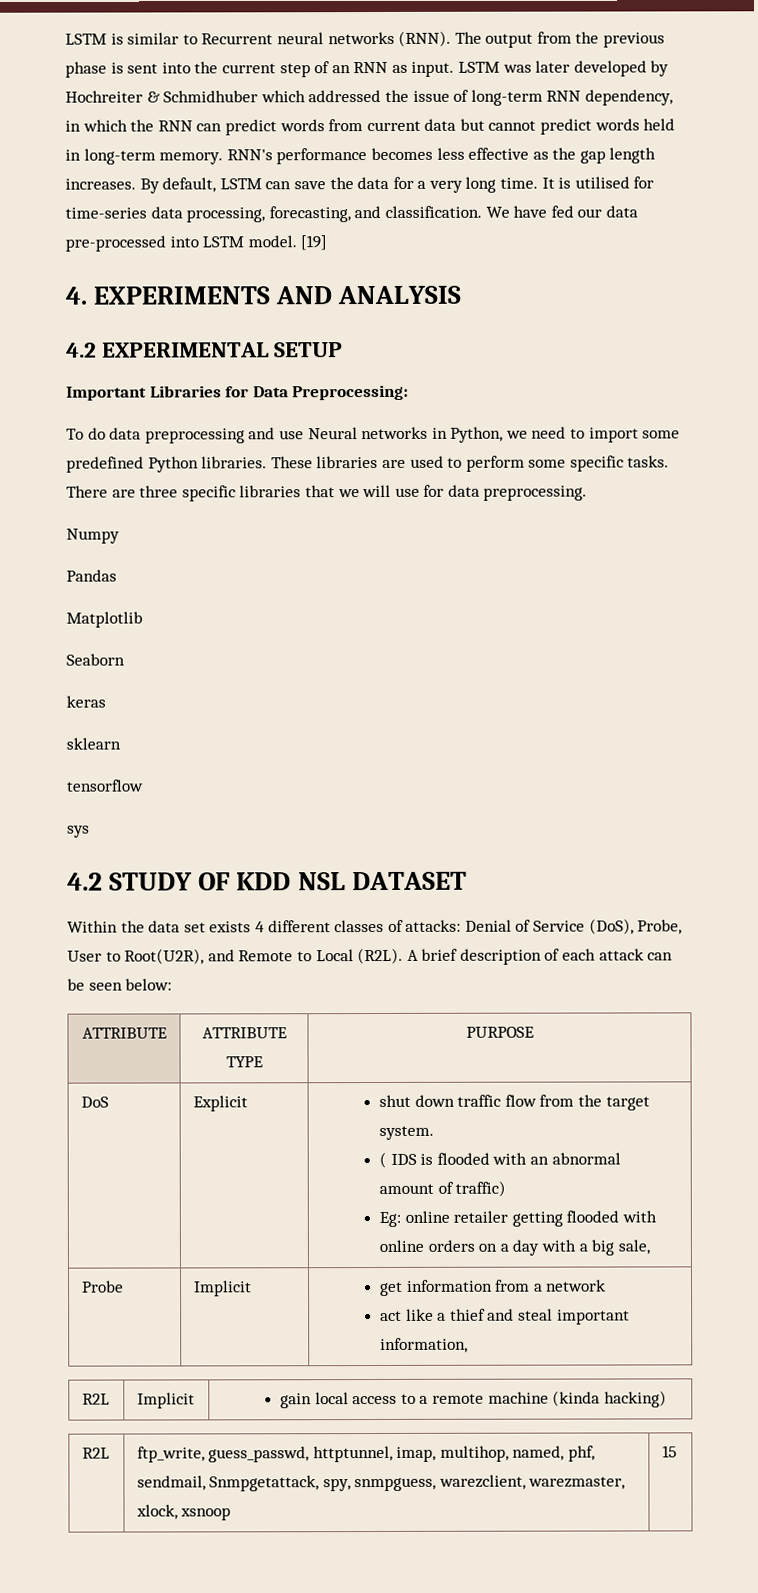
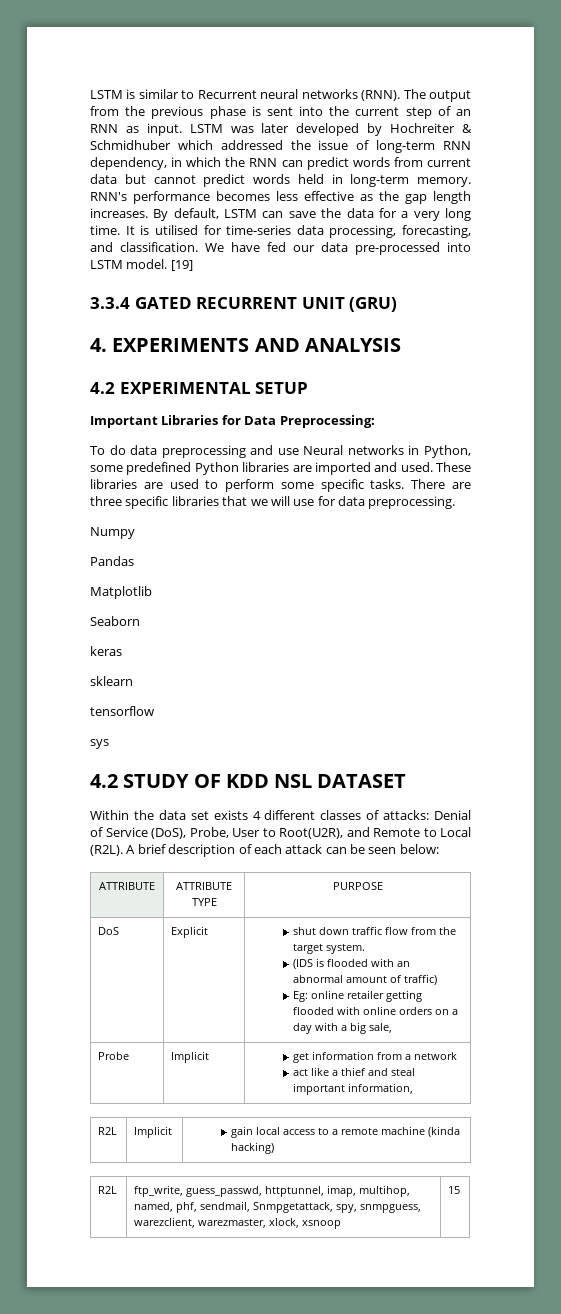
+ 3.3.4 GATED RECURRENT UNIT (GRU)
- To do data preprocessing and use Neural networks in Python, we need to import some predefined Python libraries.
+ To do data preprocessing and use Neural networks in Python, some predefined Python libraries are imported and used.
  DoS | Explicit | shut down traffic flow from the target system.
- ( IDS is flooded with an abnormal amount of traffic)
+ (IDS is flooded with an abnormal amount of traffic)

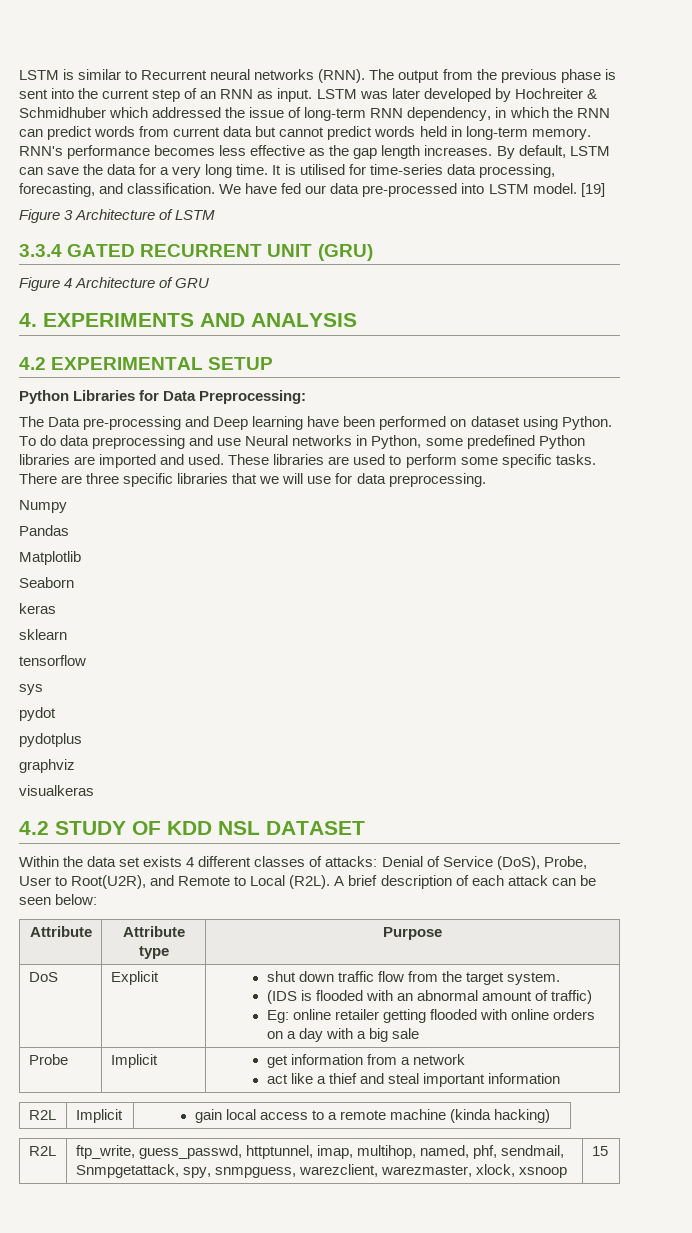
+ Figure 3 Architecture of LSTM
+ Figure 4 Architecture of GRU
- Important Libraries for Data Preprocessing:
+ Python Libraries for Data Preprocessing:
+ The Data pre-processing and Deep learning have been performed on dataset using Python.
+ pydot
+ pydotplus
+ graphviz
+ visualkeras
- ATTRIBUTE | ATTRIBUTE TYPE | PURPOSE
+ Attribute | Attribute type | Purpose
  DoS | Explicit | shut down traffic flow from the target system.
  (IDS is flooded with an abnormal amount of traffic)
- Eg: online retailer getting flooded with online orders on a day with a big sale,
+ Eg: online retailer getting flooded with online orders on a day with a big sale
  Probe | Implicit | get information from a network
- act like a thief and steal important information,
+ act like a thief and steal important information

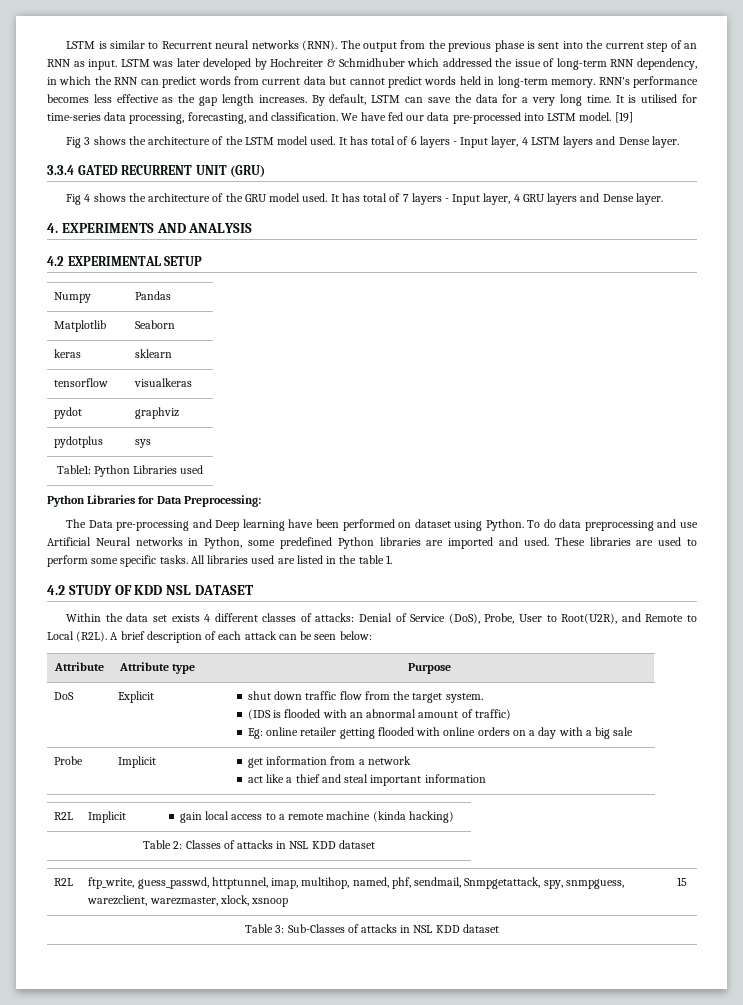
- Figure 3 Architecture of LSTM
+ Fig 3 shows the architecture of the LSTM model used. It has total of 6 layers - Input layer, 4 LSTM layers and Dense layer.
- Figure 4 Architecture of GRU
+ Fig 4 shows the architecture of the GRU model used. It has total of 7 layers - Input layer, 4 GRU layers and Dense layer.
+ Numpy | Pandas
+ Matplotlib | Seaborn
+ keras | sklearn
+ tensorflow | visualkeras
+ pydot | graphviz
+ pydotplus | sys
+ Table1: Python Libraries used
- To do data preprocessing and use Neural networks in Python, some predefined Python libraries are imported and used.
+ To do data preprocessing and use Artificial Neural networks in Python, some predefined Python libraries are imported and used.
- There are three specific libraries that we will use for data preprocessing.
- Numpy
- Pandas
- Matplotlib
- Seaborn
- keras
- sklearn
- tensorflow
- sys
- pydot
- pydotplus
- graphviz
- visualkeras
+ All libraries used are listed in the table 1.
+ Table 2: Classes of attacks in NSL KDD dataset
+ Table 3: Sub-Classes of attacks in NSL KDD dataset

